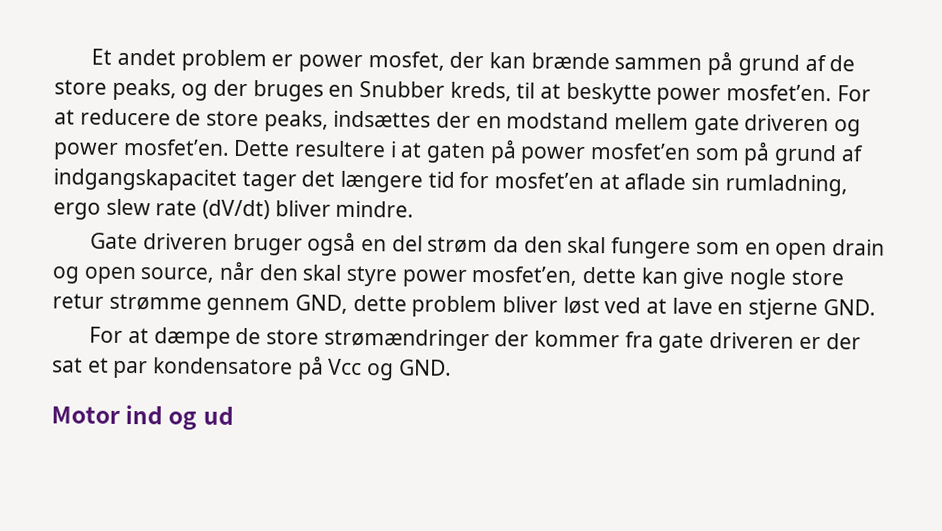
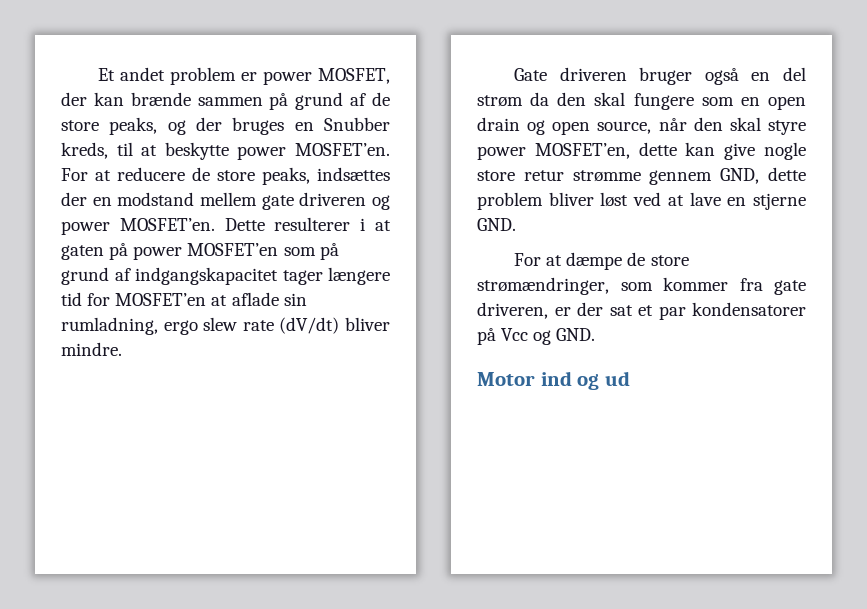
- Et andet problem er power mosfet, der kan brænde sammen på grund af de store peaks, og der bruges en Snubber kreds, til at beskytte power mosfet’en.
+ Et andet problem er power MOSFET, der kan brænde sammen på grund af de store peaks, og der bruges en Snubber kreds, til at beskytte power MOSFET’en.
- For at reducere de store peaks, indsættes der en modstand mellem gate driveren og power mosfet’en. Dette resultere i at gaten på power mosfet’en som på grund af indgangskapacitet tager det længere tid for mosfet’en at aflade sin rumladning, ergo slew rate (dV/dt) bliver mindre.
+ For at reducere de store peaks, indsættes der en modstand mellem gate driveren og power MOSFET’en. Dette resulterer i at gaten på power MOSFET’en som på grund af indgangskapacitet tager længere tid for MOSFET’en at aflade sin rumladning, ergo slew rate (dV/dt) bliver mindre.
- Gate driveren bruger også en del strøm da den skal fungere som en open drain og open source, når den skal styre power mosfet’en, dette kan give nogle store retur strømme gennem GND, dette problem bliver løst ved at lave en stjerne GND.
+ Gate driveren bruger også en del strøm da den skal fungere som en open drain og open source, når den skal styre power MOSFET’en, dette kan give nogle store retur strømme gennem GND, dette problem bliver løst ved at lave en stjerne GND.
- For at dæmpe de store strømændringer der kommer fra gate driveren er der sat et par kondensatore på Vcc og GND.
+ For at dæmpe de store strømændringer, som kommer fra gate driveren, er der sat et par kondensatorer på Vcc og GND.

